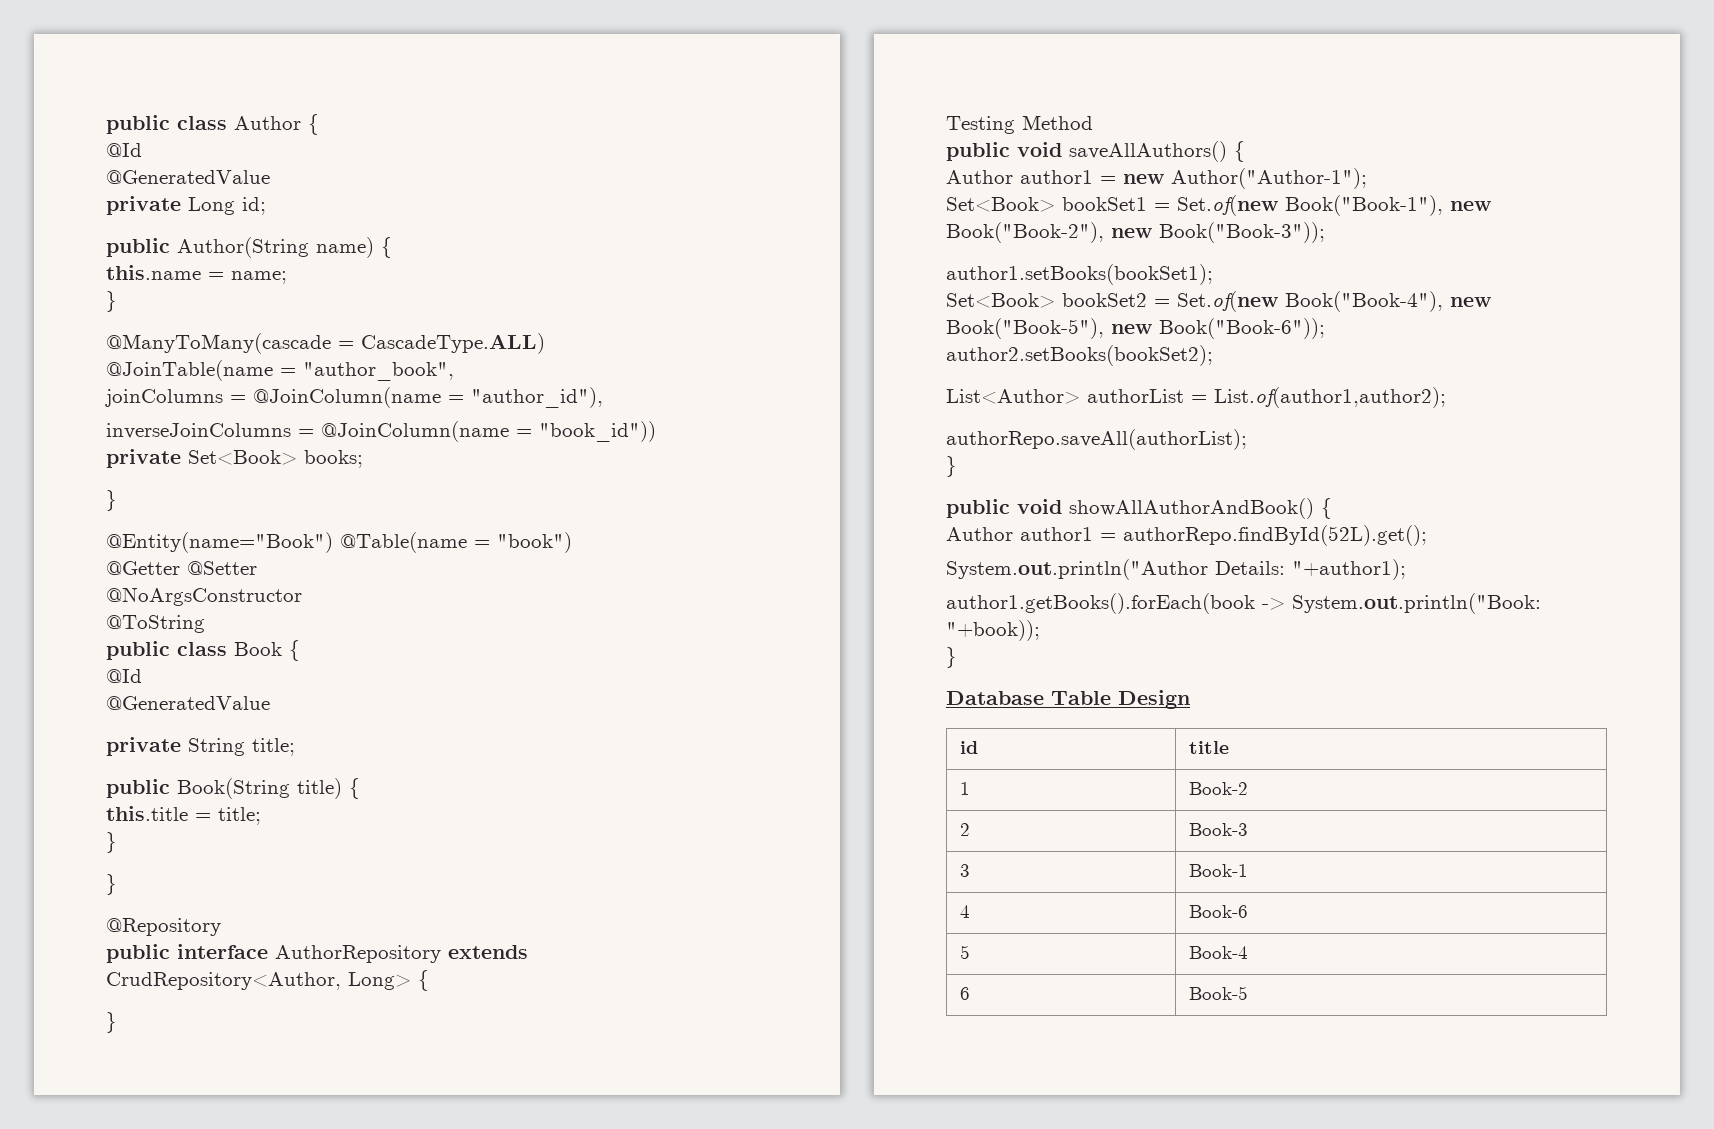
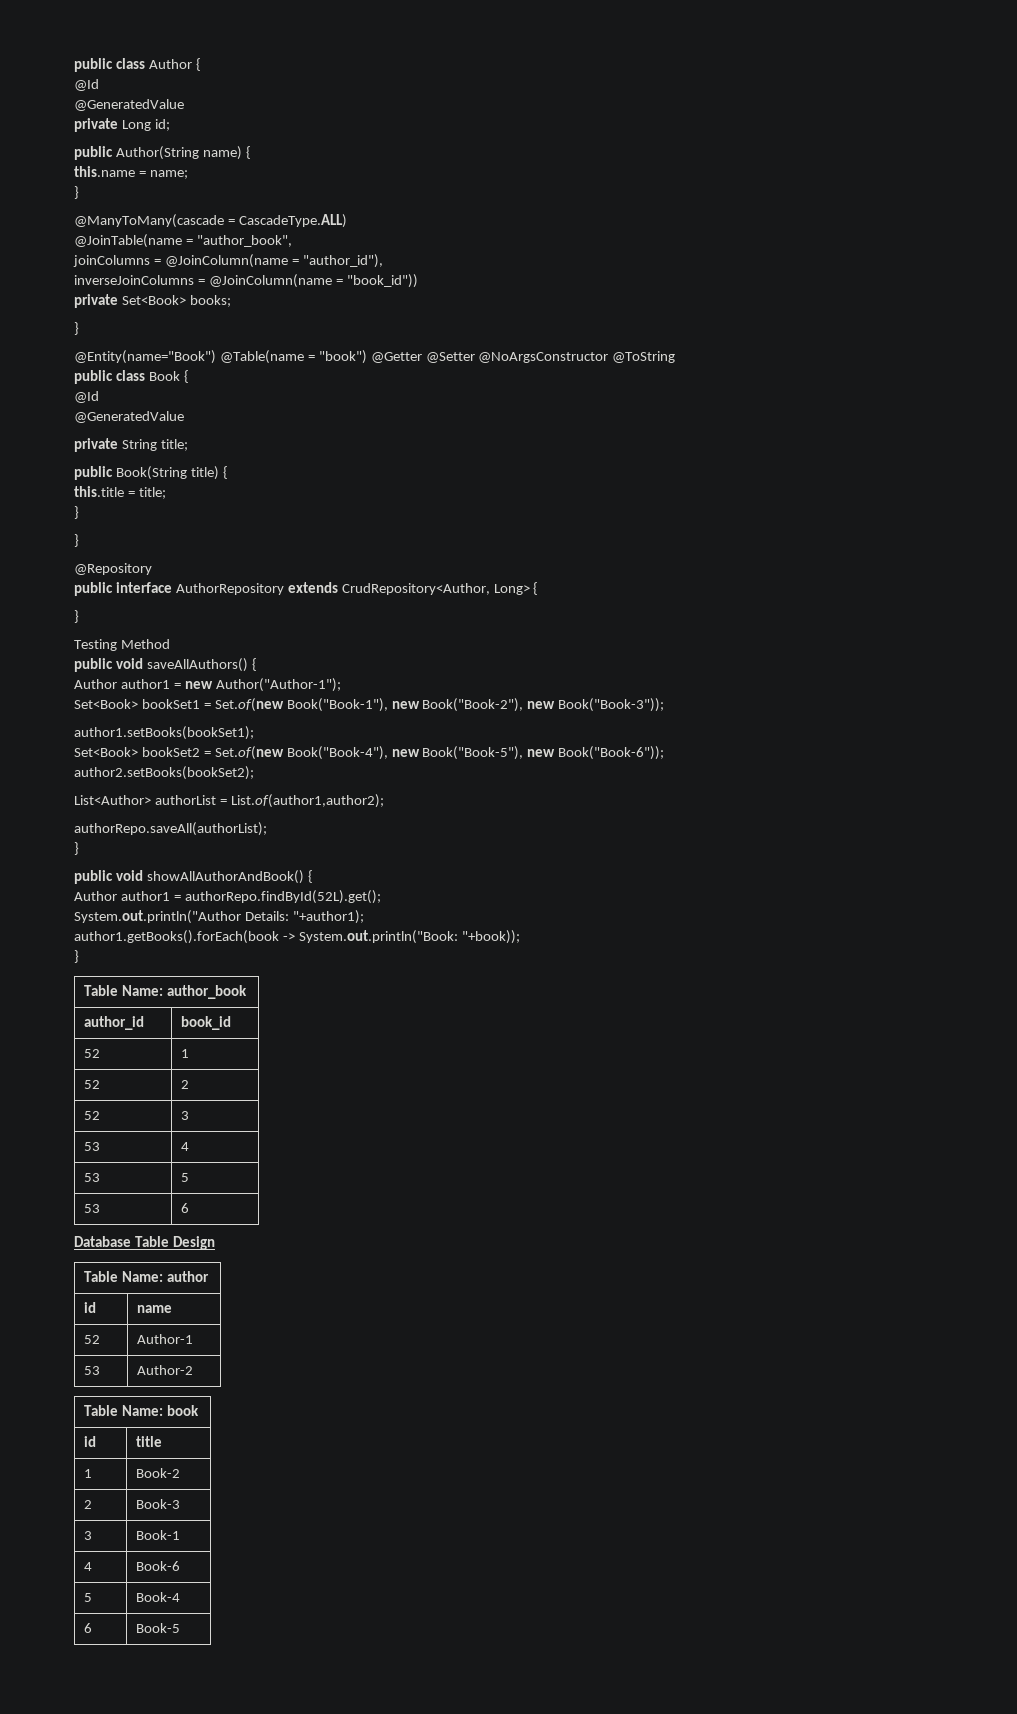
- @Entity(name="Book") @Table(name = "book")
- @Getter @Setter
- @NoArgsConstructor
- @ToString
+ @Entity(name="Book") @Table(name = "book") @Getter @Setter @NoArgsConstructor @ToString
+ Table Name: author_book
+ author_id | book_id
+ 52 | 1
+ 52 | 2
+ 52 | 3
+ 53 | 4
+ 53 | 5
+ 53 | 6
  Database Table Design
+ Table Name: author
+ id | name
+ 52 | Author-1
+ 53 | Author-2
+ Table Name: book

